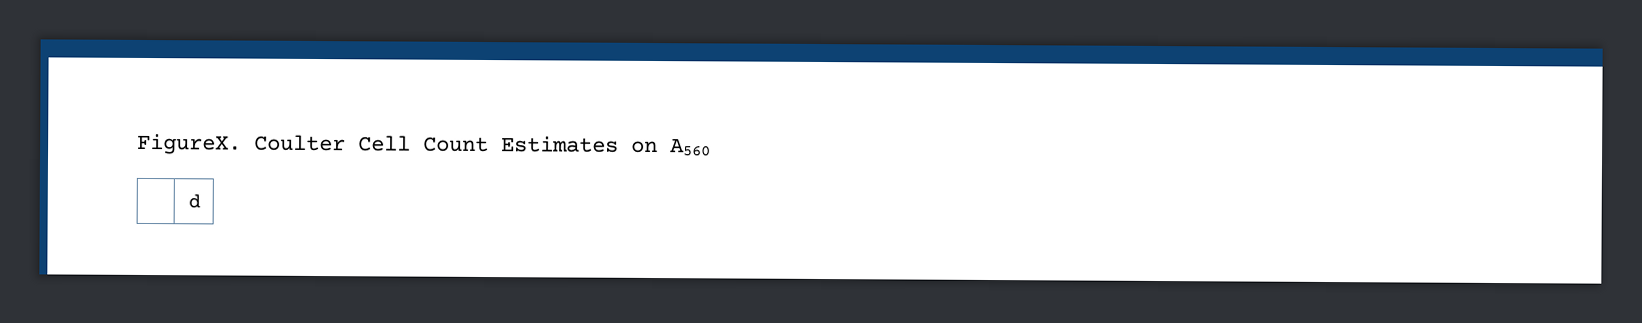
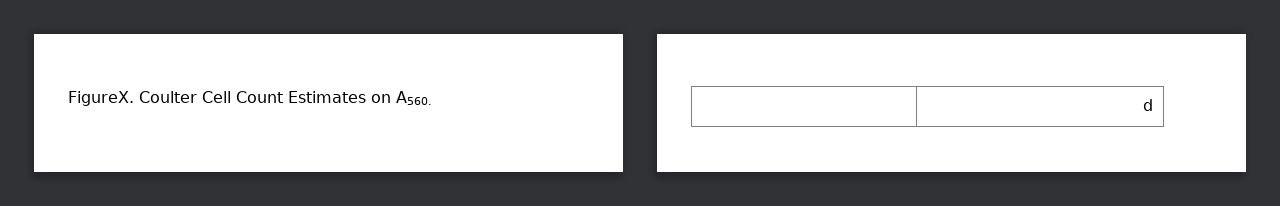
- Coulter Cell Count Estimates on A560
+ Coulter Cell Count Estimates on A560.

